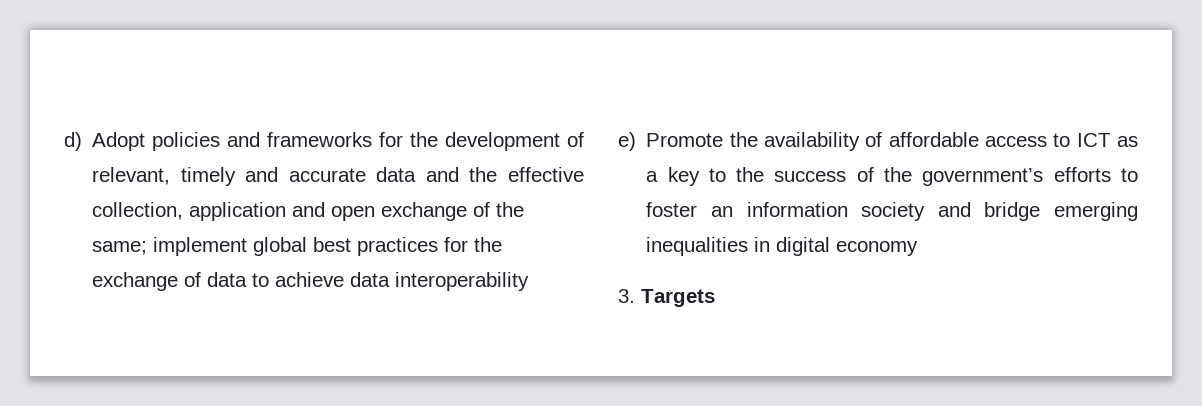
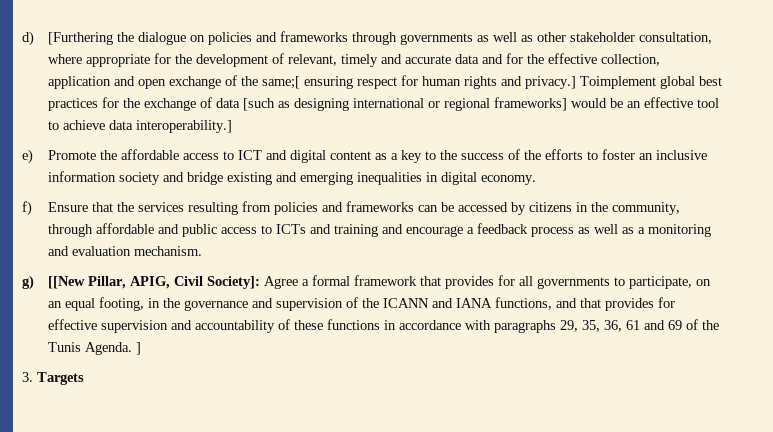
- d) Adopt policies and frameworks for the development of relevant, timely and accurate data and the effective collection, application and open exchange of the same; implement global best practices for the exchange of data to achieve data interoperability
+ d) [Furthering the dialogue on policies and frameworks through governments as well as other stakeholder consultation, where appropriate for the development of relevant, timely and accurate data and for the effective collection, application and open exchange of the same;[ ensuring respect for human rights and privacy.] Toimplement global best practices for the exchange of data [such as designing international or regional frameworks] would be an effective tool to achieve data interoperability.]
- e) Promote the availability of affordable access to ICT as a key to the success of the government’s efforts to foster an information society and bridge emerging inequalities in digital economy
+ e) Promote the affordable access to ICT and digital content as a key to the success of the efforts to foster an inclusive information society and bridge existing and emerging inequalities in digital economy.
+ f) Ensure that the services resulting from policies and frameworks can be accessed by citizens in the community, through affordable and public access to ICTs and training and encourage a feedback process as well as a monitoring and evaluation mechanism.
+ g) [[New Pillar, APIG, Civil Society]: Agree a formal framework that provides for all governments to participate, on an equal footing, in the governance and supervision of the ICANN and IANA functions, and that provides for effective supervision and accountability of these functions in accordance with paragraphs 29, 35, 36, 61 and 69 of the Tunis Agenda. ]

